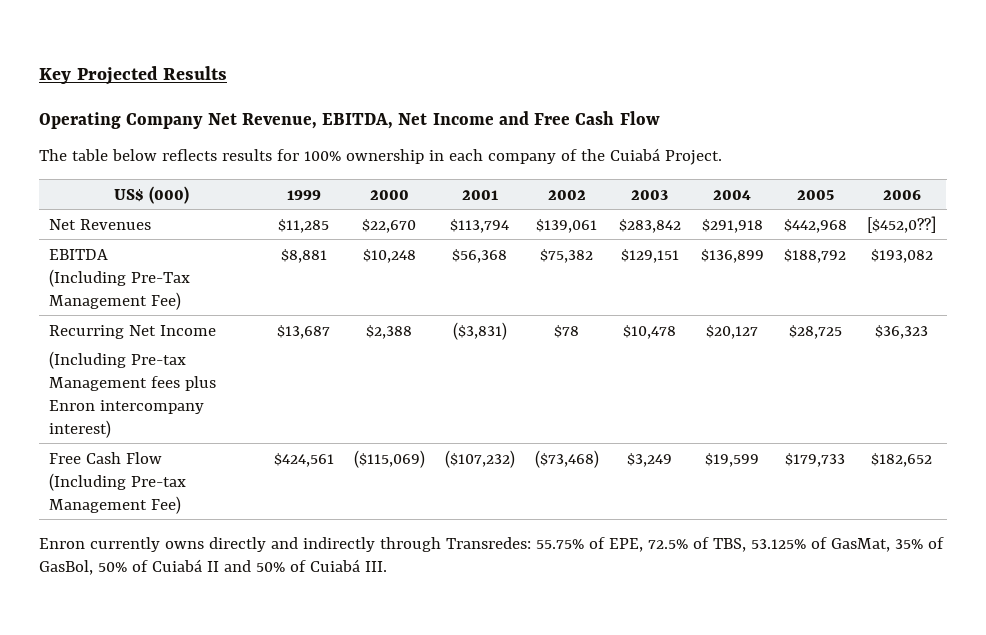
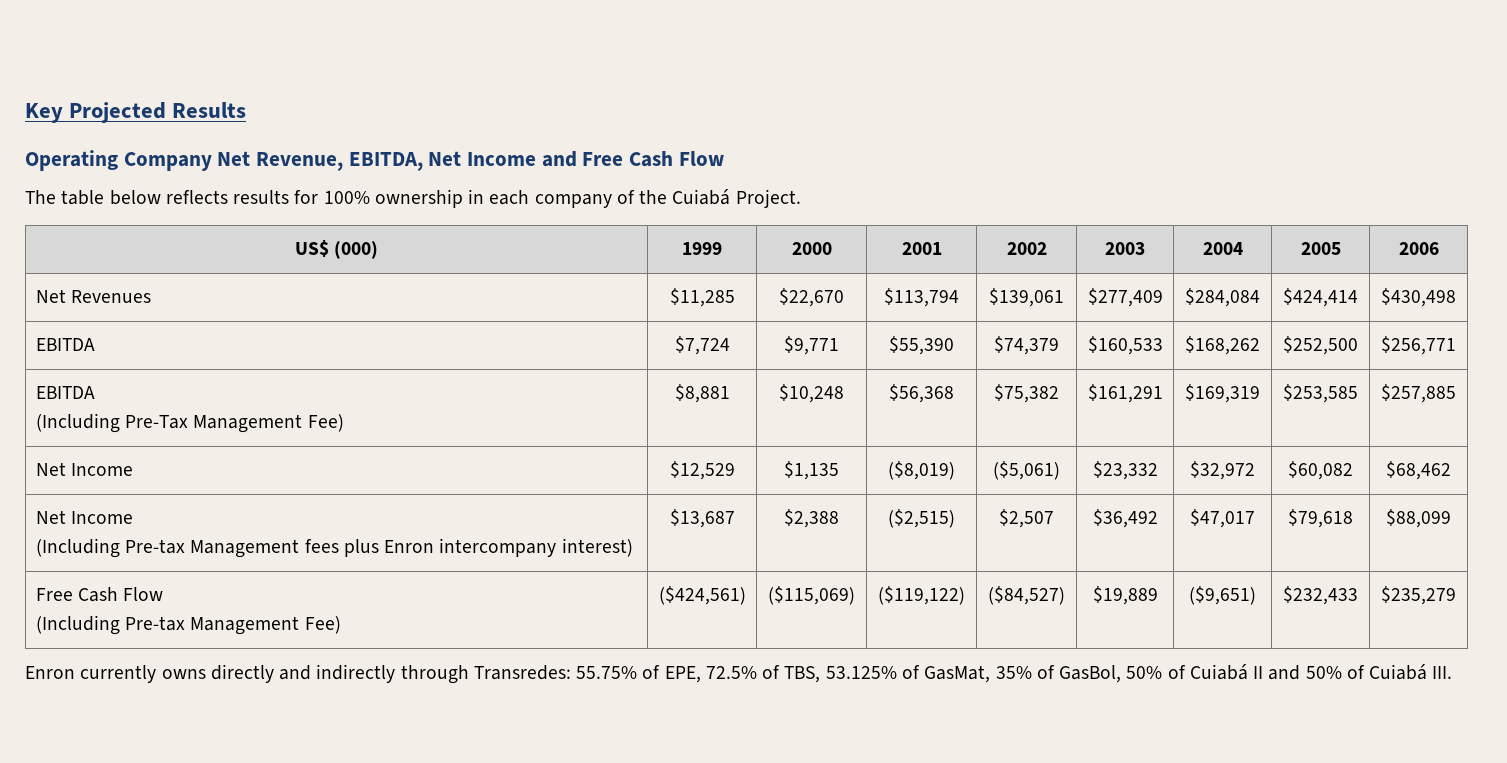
- Net Revenues | $11,285 | $22,670 | $113,794 | $139,061 | $283,842 | $291,918 | $442,968 | [$452,0??]
+ Net Revenues | $11,285 | $22,670 | $113,794 | $139,061 | $277,409 | $284,084 | $424,414 | $430,498
+ EBITDA | $7,724 | $9,771 | $55,390 | $74,379 | $160,533 | $168,262 | $252,500 | $256,771
  EBITDA
- (Including Pre-Tax Management Fee) | $8,881 | $10,248 | $56,368 | $75,382 | $129,151 | $136,899 | $188,792 | $193,082
- Recurring Net Income
- (Including Pre-tax Management fees plus Enron intercompany interest) | $13,687 | $2,388 | ($3,831) | $78 | $10,478 | $20,127 | $28,725 | $36,323
+ (Including Pre-Tax Management Fee) | $8,881 | $10,248 | $56,368 | $75,382 | $161,291 | $169,319 | $253,585 | $257,885
+ Net Income | $12,529 | $1,135 | ($8,019) | ($5,061) | $23,332 | $32,972 | $60,082 | $68,462
+ Net Income
+ (Including Pre-tax Management fees plus Enron intercompany interest) | $13,687 | $2,388 | ($2,515) | $2,507 | $36,492 | $47,017 | $79,618 | $88,099
  Free Cash Flow
- (Including Pre-tax Management Fee) | $424,561 | ($115,069) | ($107,232) | ($73,468) | $3,249 | $19,599 | $179,733 | $182,652
+ (Including Pre-tax Management Fee) | ($424,561) | ($115,069) | ($119,122) | ($84,527) | $19,889 | ($9,651) | $232,433 | $235,279

